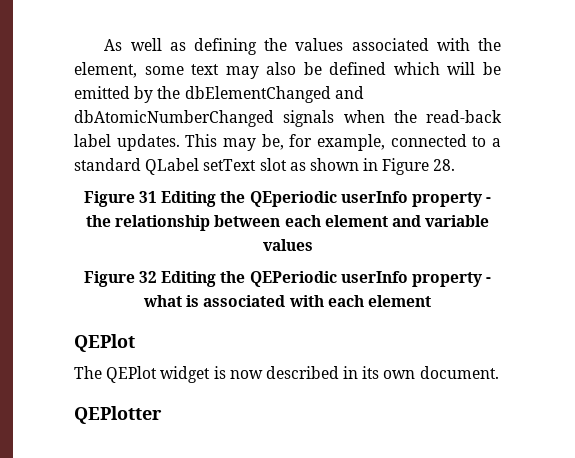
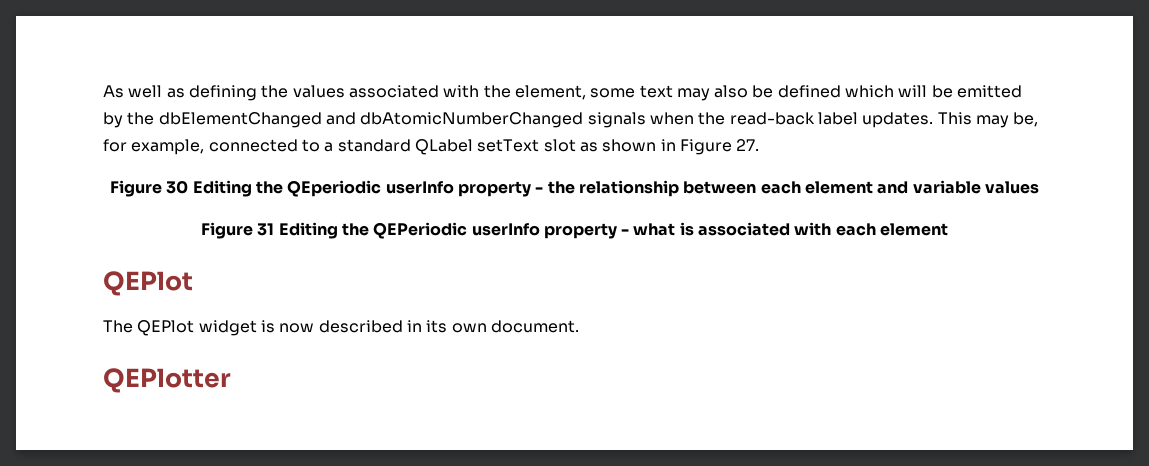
- This may be, for example, connected to a standard QLabel setText slot as shown in Figure 28.
- Figure 31 Editing the QEperiodic userInfo property - the relationship between each element and variable values
+ This may be, for example, connected to a standard QLabel setText slot as shown in Figure 27.
+ Figure 30 Editing the QEperiodic userInfo property - the relationship between each element and variable values
- Figure 32 Editing the QEPeriodic userInfo property - what is associated with each element
+ Figure 31 Editing the QEPeriodic userInfo property - what is associated with each element

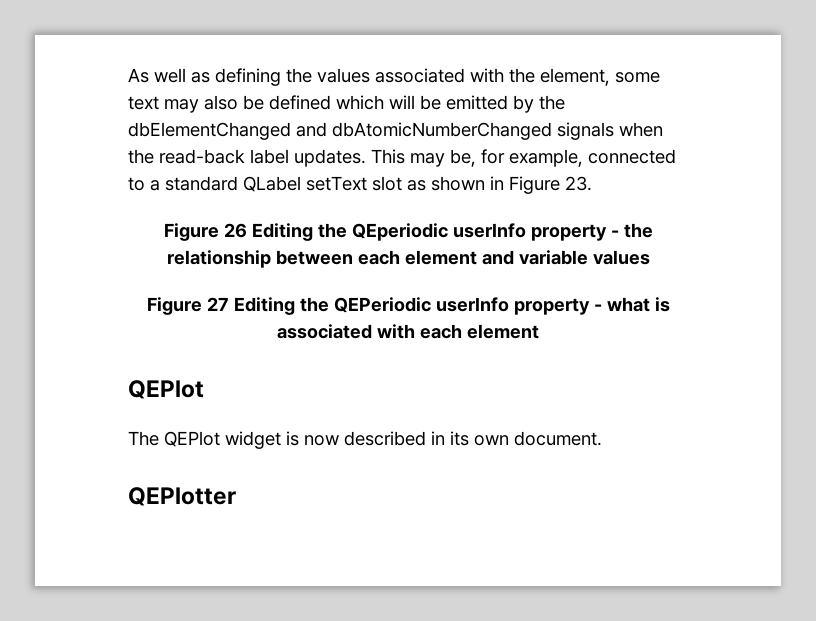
- This may be, for example, connected to a standard QLabel setText slot as shown in Figure 27.
- Figure 30 Editing the QEperiodic userInfo property - the relationship between each element and variable values
+ This may be, for example, connected to a standard QLabel setText slot as shown in Figure 23.
+ Figure 26 Editing the QEperiodic userInfo property - the relationship between each element and variable values
- Figure 31 Editing the QEPeriodic userInfo property - what is associated with each element
+ Figure 27 Editing the QEPeriodic userInfo property - what is associated with each element

